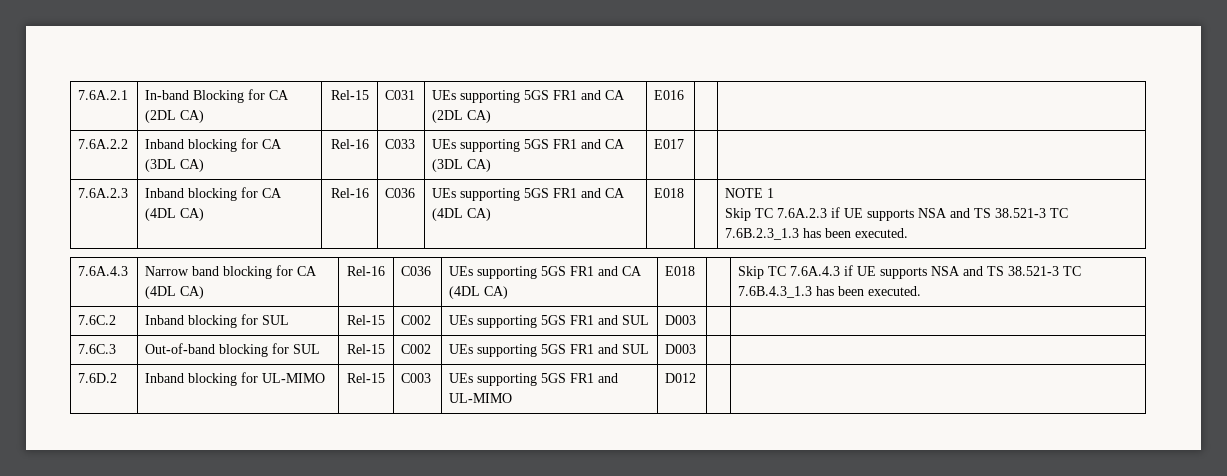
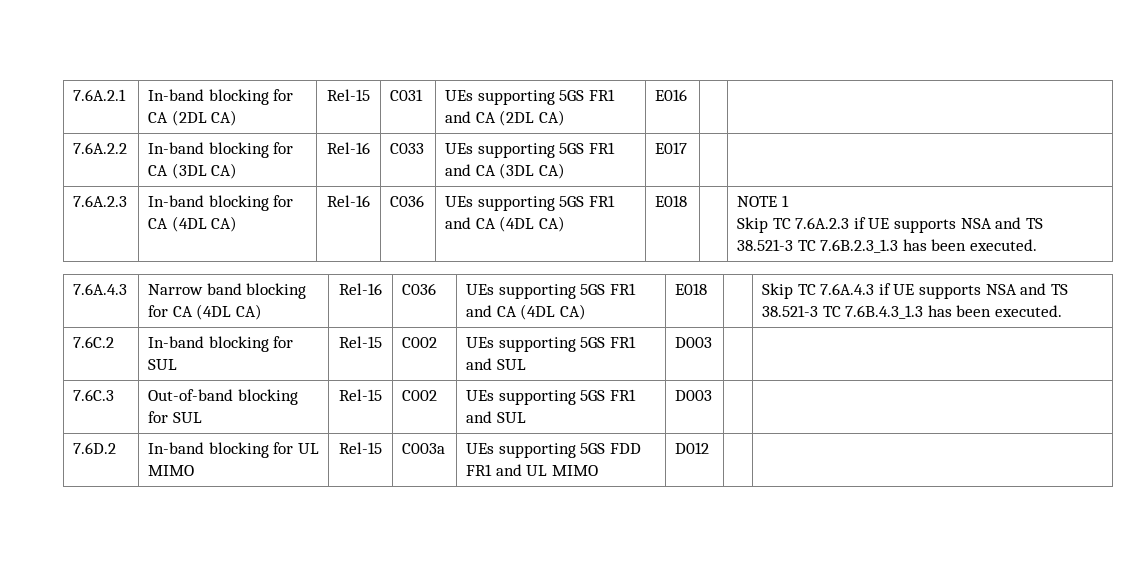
- 7.6A.2.1 | In-band Blocking for CA (2DL CA) | Rel-15 | C031 | UEs supporting 5GS FR1 and CA (2DL CA) | E016 | |
+ 7.6A.2.1 | In-band blocking for CA (2DL CA) | Rel-15 | C031 | UEs supporting 5GS FR1 and CA (2DL CA) | E016 | |
- 7.6A.2.2 | Inband blocking for CA (3DL CA) | Rel-16 | C033 | UEs supporting 5GS FR1 and CA (3DL CA) | E017 | |
+ 7.6A.2.2 | In-band blocking for CA (3DL CA) | Rel-16 | C033 | UEs supporting 5GS FR1 and CA (3DL CA) | E017 | |
- 7.6A.2.3 | Inband blocking for CA (4DL CA) | Rel-16 | C036 | UEs supporting 5GS FR1 and CA (4DL CA) | E018 | | NOTE 1
+ 7.6A.2.3 | In-band blocking for CA (4DL CA) | Rel-16 | C036 | UEs supporting 5GS FR1 and CA (4DL CA) | E018 | | NOTE 1
- 7.6C.2 | Inband blocking for SUL | Rel-15 | C002 | UEs supporting 5GS FR1 and SUL | D003 | |
+ 7.6C.2 | In-band blocking for SUL | Rel-15 | C002 | UEs supporting 5GS FR1 and SUL | D003 | |
- 7.6D.2 | Inband blocking for UL-MIMO | Rel-15 | C003 | UEs supporting 5GS FR1 and UL-MIMO | D012 | |
+ 7.6D.2 | In-band blocking for UL MIMO | Rel-15 | C003a | UEs supporting 5GS FDD FR1 and UL MIMO | D012 | |

